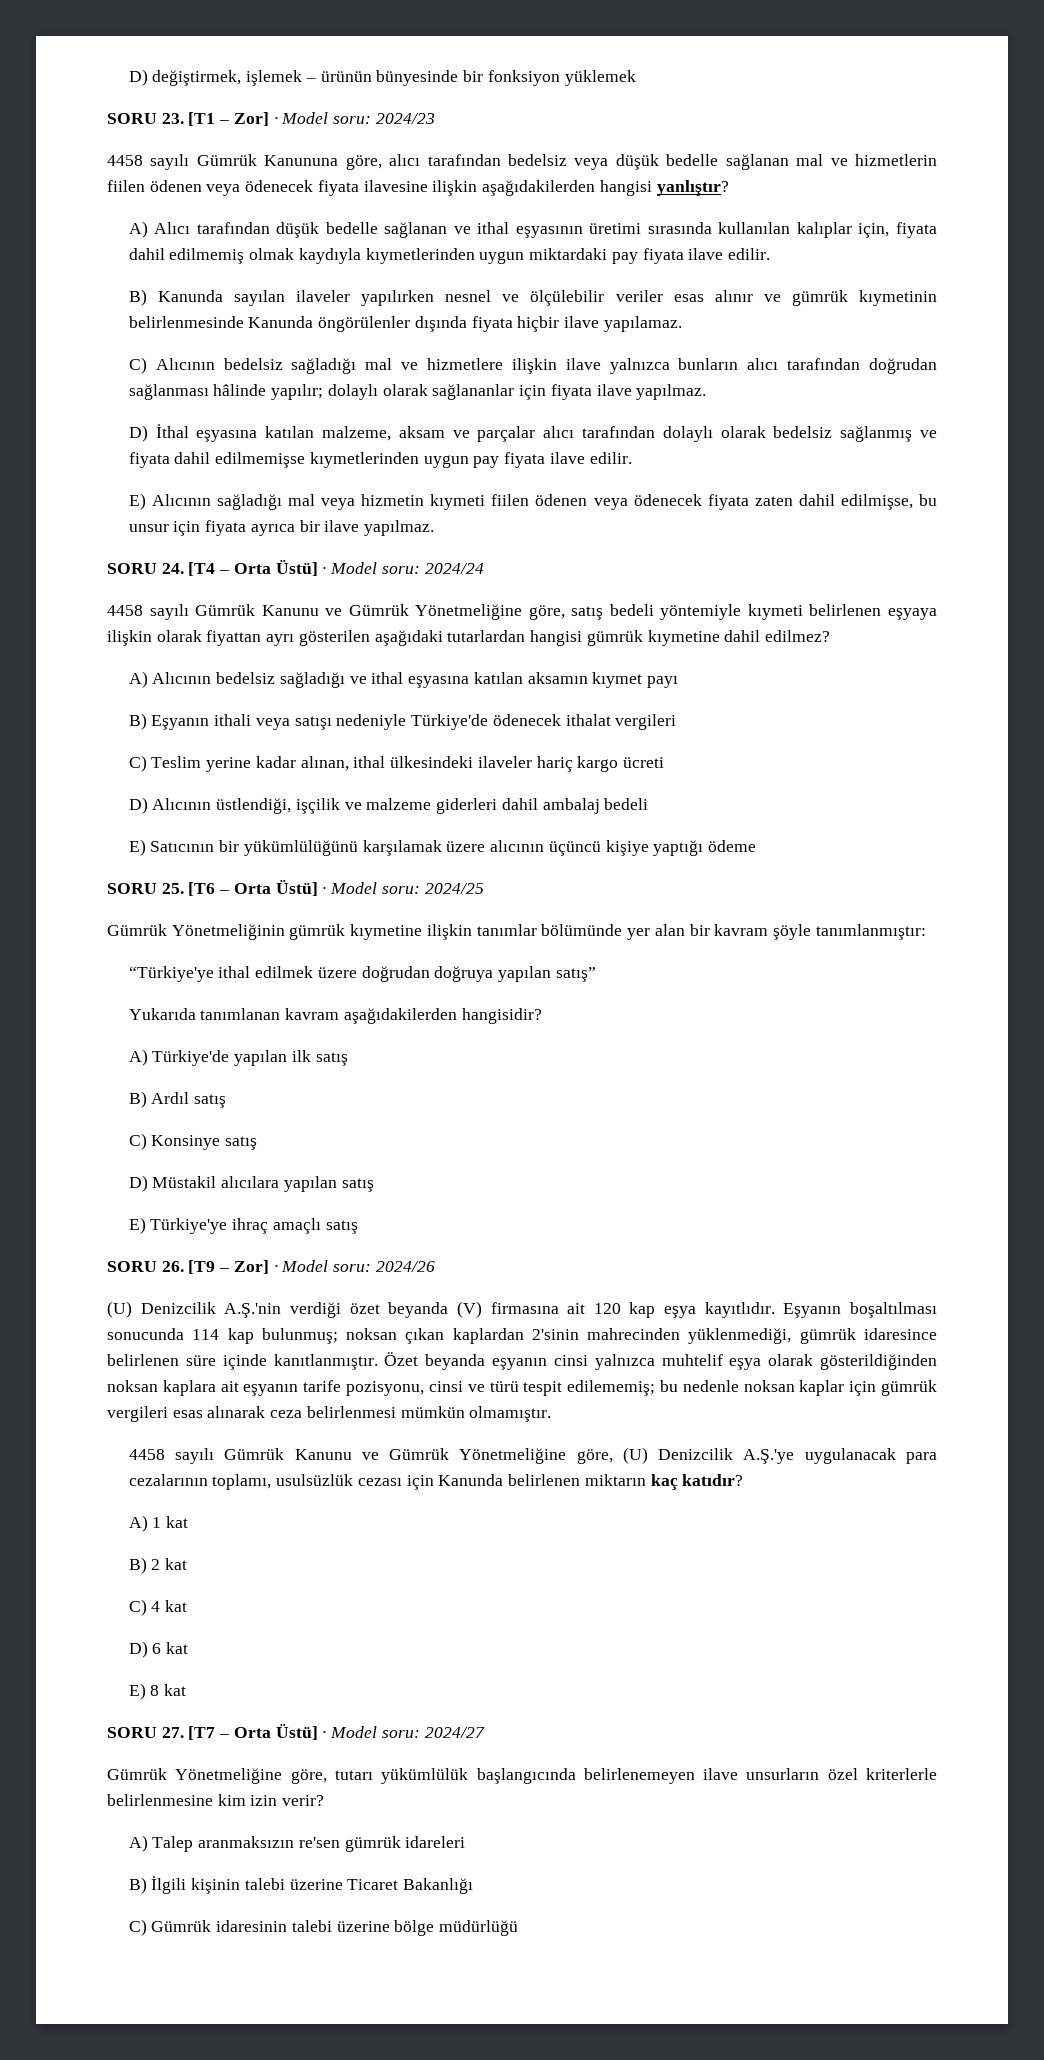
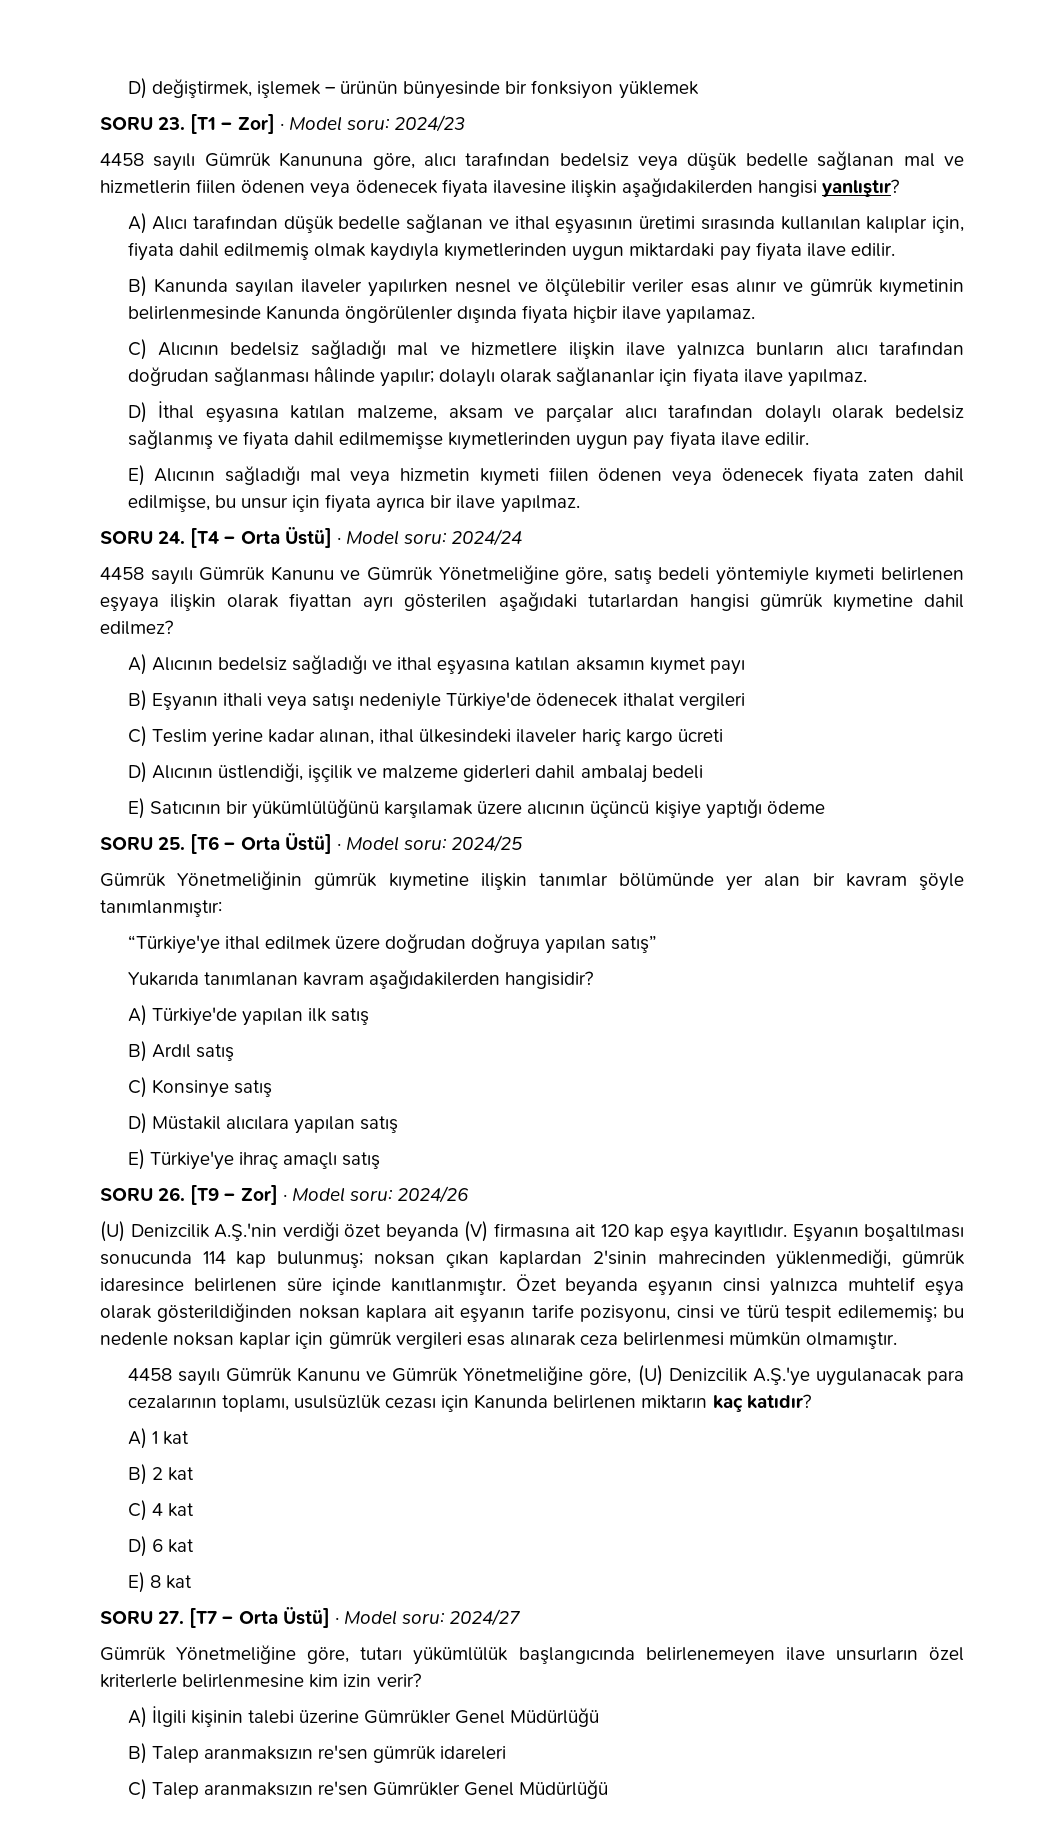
- A) Talep aranmaksızın re'sen gümrük idareleri
+ A) İlgili kişinin talebi üzerine Gümrükler Genel Müdürlüğü
+ B) Talep aranmaksızın re'sen gümrük idareleri
- B) İlgili kişinin talebi üzerine Ticaret Bakanlığı
- C) Gümrük idaresinin talebi üzerine bölge müdürlüğü
+ C) Talep aranmaksızın re'sen Gümrükler Genel Müdürlüğü

